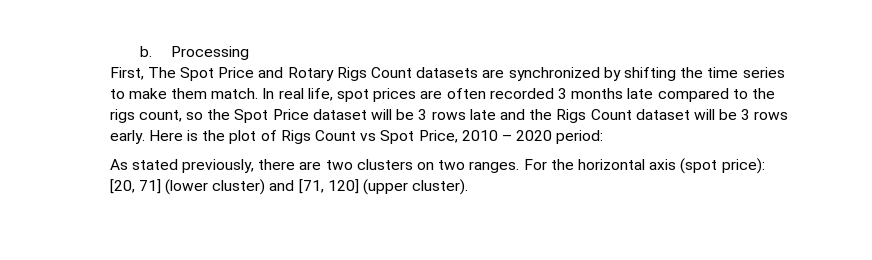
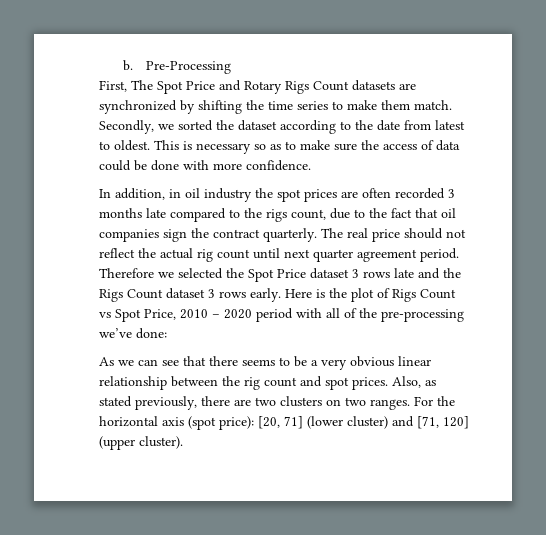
- Processing
+ Pre-Processing
- In real life, spot prices are often recorded 3 months late compared to the rigs count, so the Spot Price dataset will be 3 rows late and the Rigs Count dataset will be 3 rows early.
+ Secondly, we sorted the dataset according to the date from latest to oldest. This is necessary so as to make sure the access of data could be done with more confidence.
+ In addition, in oil industry the spot prices are often recorded 3 months late compared to the rigs count, due to the fact that oil companies sign the contract quarterly. The real price should not reflect the actual rig count until next quarter agreement period. Therefore we selected the Spot Price dataset 3 rows late and the Rigs Count dataset 3 rows early.
- Here is the plot of Rigs Count vs Spot Price, 2010 – 2020 period:
- As stated previously, there are two clusters on two ranges.
+ Here is the plot of Rigs Count vs Spot Price, 2010 – 2020 period with all of the pre-processing we’ve done:
+ As we can see that there seems to be a very obvious linear relationship between the rig count and spot prices. Also, as stated previously, there are two clusters on two ranges.

